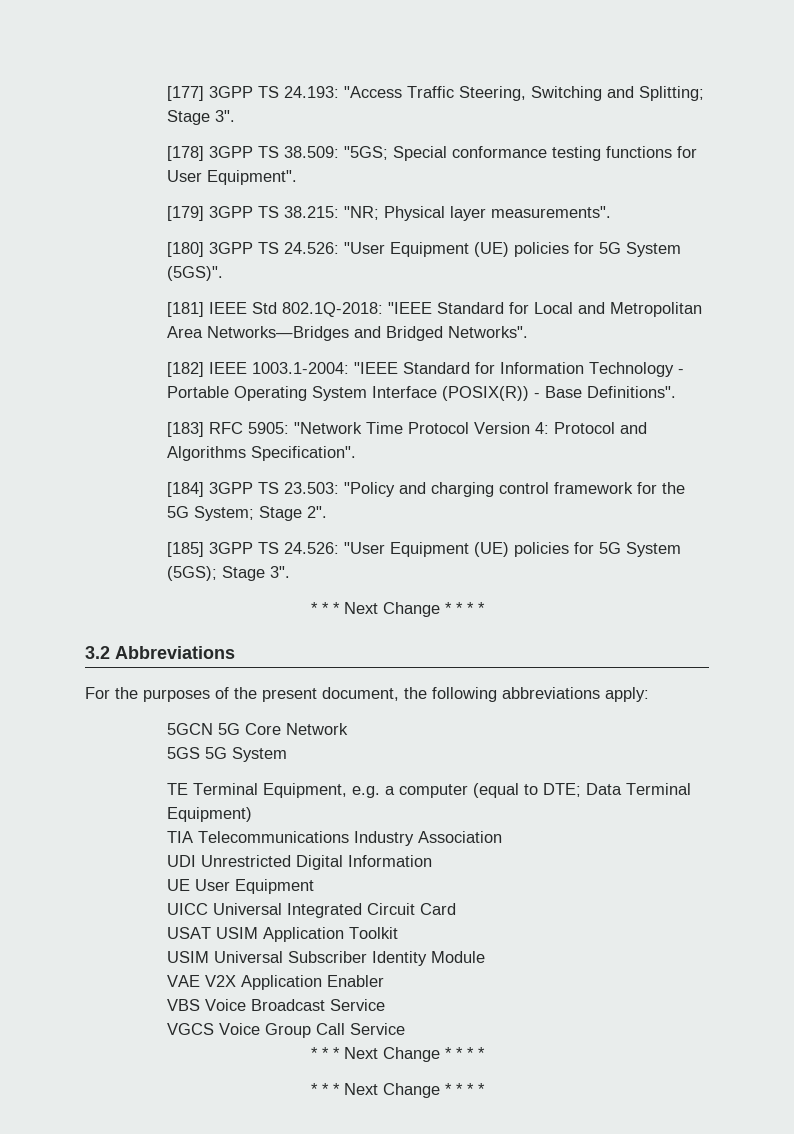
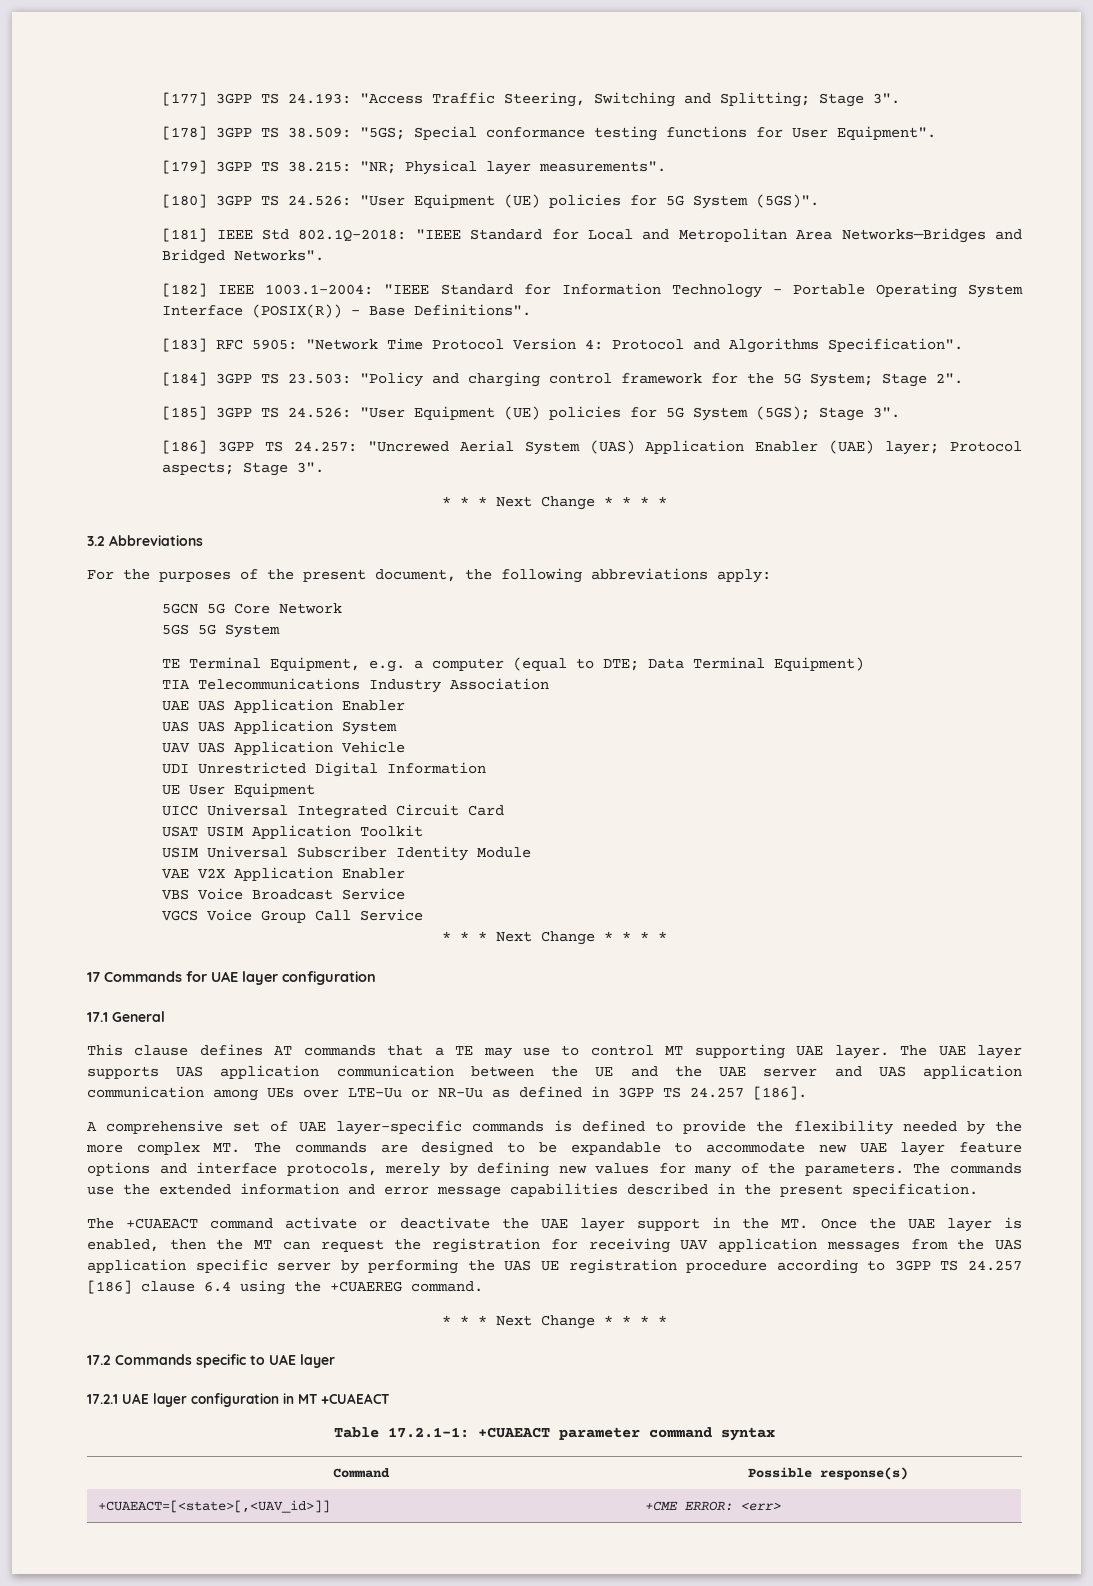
+ [186] 3GPP TS 24.257: "Uncrewed Aerial System (UAS) Application Enabler (UAE) layer; Protocol aspects; Stage 3".
+ UAE UAS Application Enabler
+ UAS UAS Application System
+ UAV UAS Application Vehicle
  VGCS Voice Group Call Service
  * * * Next Change * * * *
+ 17 Commands for UAE layer configuration
+ 17.1 General
+ This clause defines AT commands that a TE may use to control MT supporting UAE layer. The UAE layer supports UAS application communication between the UE and the UAE server and UAS application communication among UEs over LTE-Uu or NR-Uu as defined in 3GPP TS 24.257 [186].
+ A comprehensive set of UAE layer-specific commands is defined to provide the flexibility needed by the more complex MT. The commands are designed to be expandable to accommodate new UAE layer feature options and interface protocols, merely by defining new values for many of the parameters. The commands use the extended information and error message capabilities described in the present specification.
+ The +CUAEACT command activate or deactivate the UAE layer support in the MT. Once the UAE layer is enabled, then the MT can request the registration for receiving UAV application messages from the UAS application specific server by performing the UAS UE registration procedure according to 3GPP TS 24.257 [186] clause 6.4 using the +CUAEREG command.
  * * * Next Change * * * *
+ 17.2 Commands specific to UAE layer
+ 17.2.1 UAE layer configuration in MT +CUAEACT
+ Table 17.2.1-1: +CUAEACT parameter command syntax
+ Command | Possible response(s)
+ +CUAEACT=[<state>[,<UAV_id>]] | +CME ERROR: <err>

